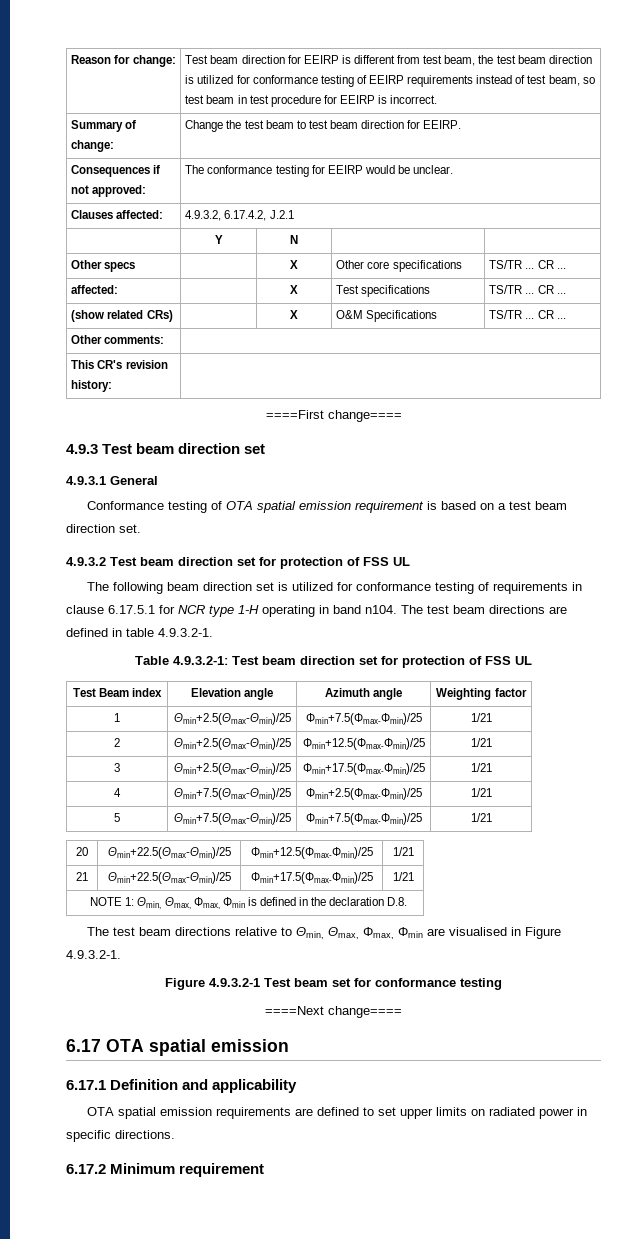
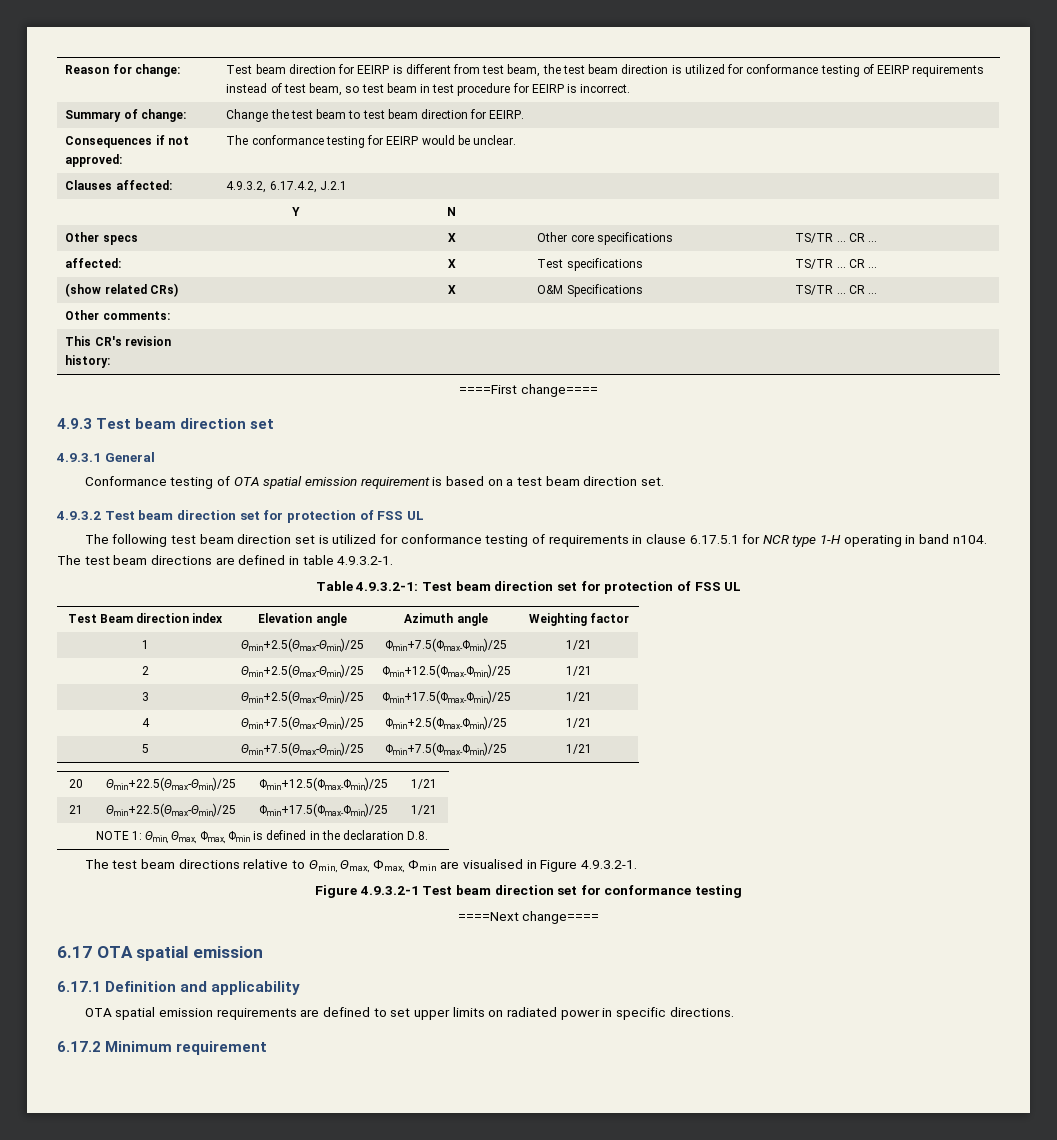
- The following beam direction set is utilized for conformance testing of requirements in clause 6.17.5.1 for NCR type 1-H operating in band n104.
+ The following test beam direction set is utilized for conformance testing of requirements in clause 6.17.5.1 for NCR type 1-H operating in band n104.
- Test Beam index | Elevation angle | Azimuth angle | Weighting factor
+ Test Beam direction index | Elevation angle | Azimuth angle | Weighting factor
- Figure 4.9.3.2-1 Test beam set for conformance testing
+ Figure 4.9.3.2-1 Test beam direction set for conformance testing

